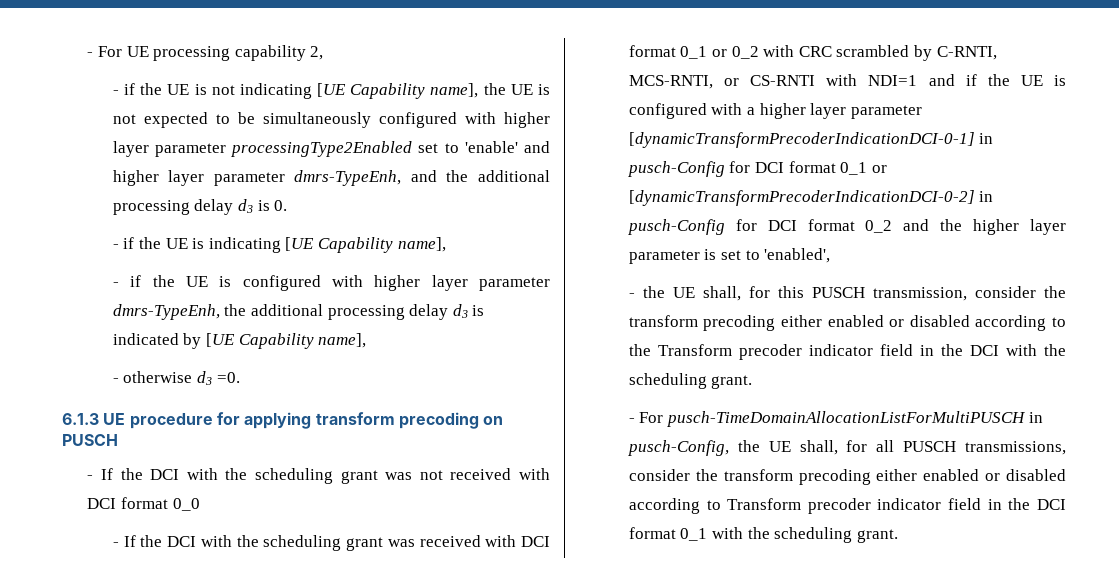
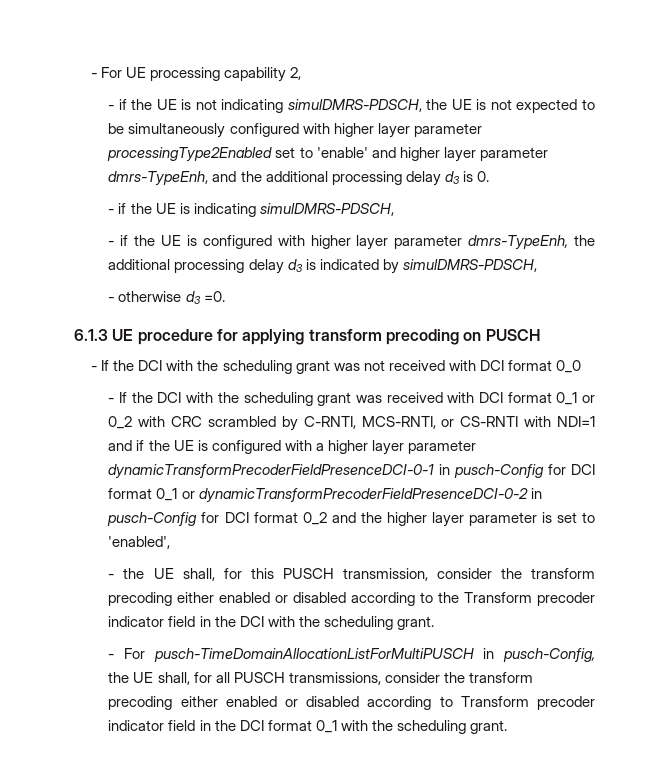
- - if the UE is not indicating [UE Capability name], the UE is not expected to be simultaneously configured with higher layer parameter processingType2Enabled set to 'enable' and higher layer parameter dmrs-TypeEnh, and the additional processing delay d3 is 0.
+ - if the UE is not indicating simulDMRS-PDSCH, the UE is not expected to be simultaneously configured with higher layer parameter processingType2Enabled set to 'enable' and higher layer parameter dmrs-TypeEnh, and the additional processing delay d3 is 0.
- - if the UE is indicating [UE Capability name],
+ - if the UE is indicating simulDMRS-PDSCH,
- - if the UE is configured with higher layer parameter dmrs-TypeEnh, the additional processing delay d3 is indicated by [UE Capability name],
+ - if the UE is configured with higher layer parameter dmrs-TypeEnh, the additional processing delay d3 is indicated by simulDMRS-PDSCH,
- - If the DCI with the scheduling grant was received with DCI format 0_1 or 0_2 with CRC scrambled by C-RNTI, MCS-RNTI, or CS-RNTI with NDI=1 and if the UE is configured with a higher layer parameter [dynamicTransformPrecoderIndicationDCI-0-1] in pusch-Config for DCI format 0_1 or [dynamicTransformPrecoderIndicationDCI-0-2] in pusch-Config for DCI format 0_2 and the higher layer parameter is set to 'enabled',
+ - If the DCI with the scheduling grant was received with DCI format 0_1 or 0_2 with CRC scrambled by C-RNTI, MCS-RNTI, or CS-RNTI with NDI=1 and if the UE is configured with a higher layer parameter dynamicTransformPrecoderFieldPresenceDCI-0-1 in pusch-Config for DCI format 0_1 or dynamicTransformPrecoderFieldPresenceDCI-0-2 in pusch-Config for DCI format 0_2 and the higher layer parameter is set to 'enabled',

